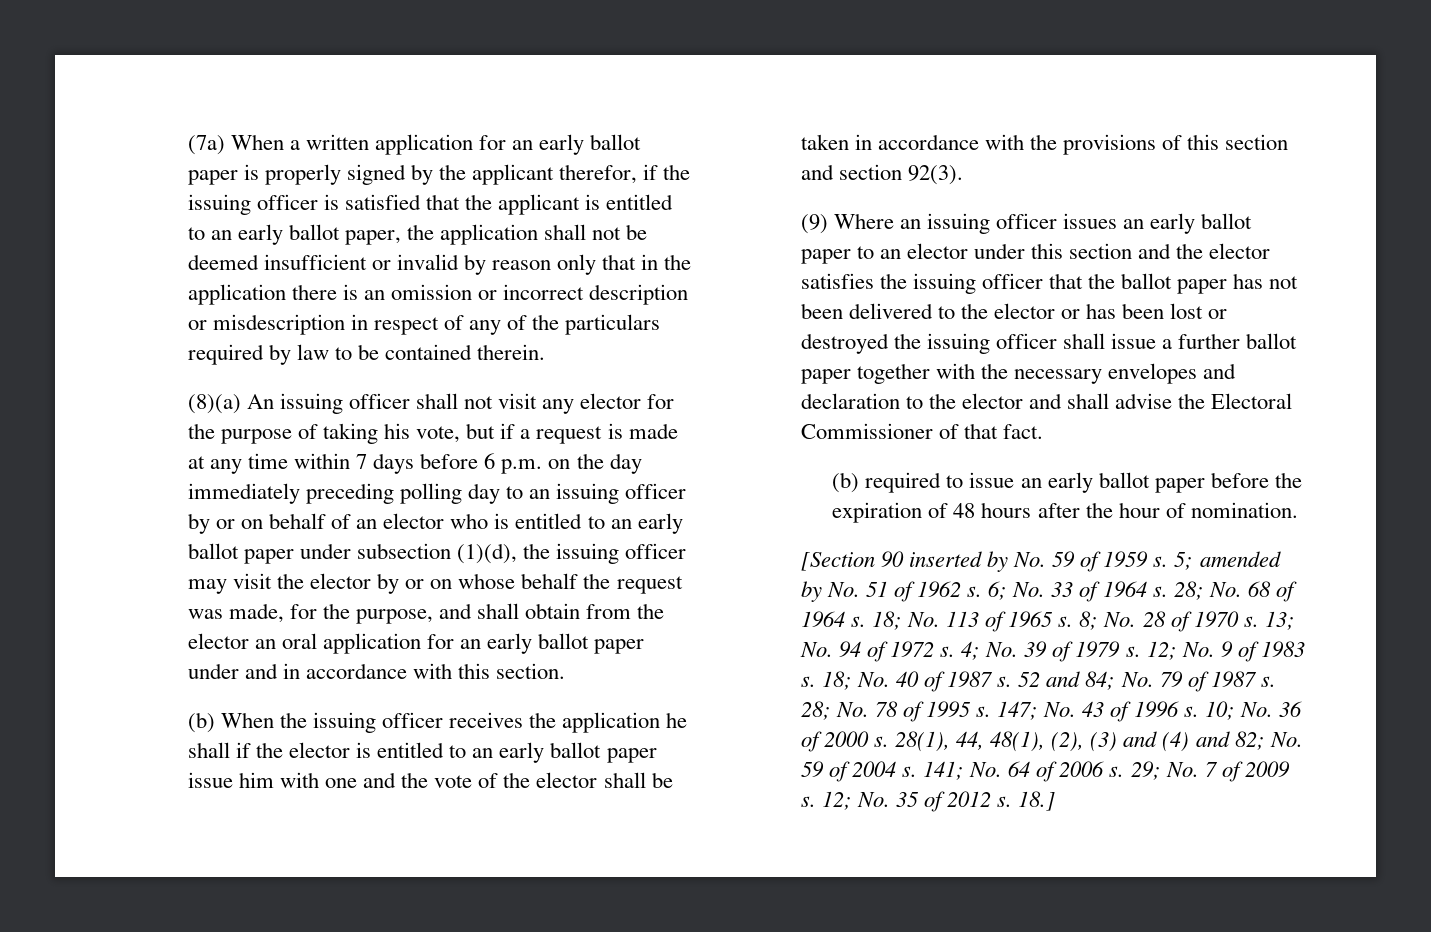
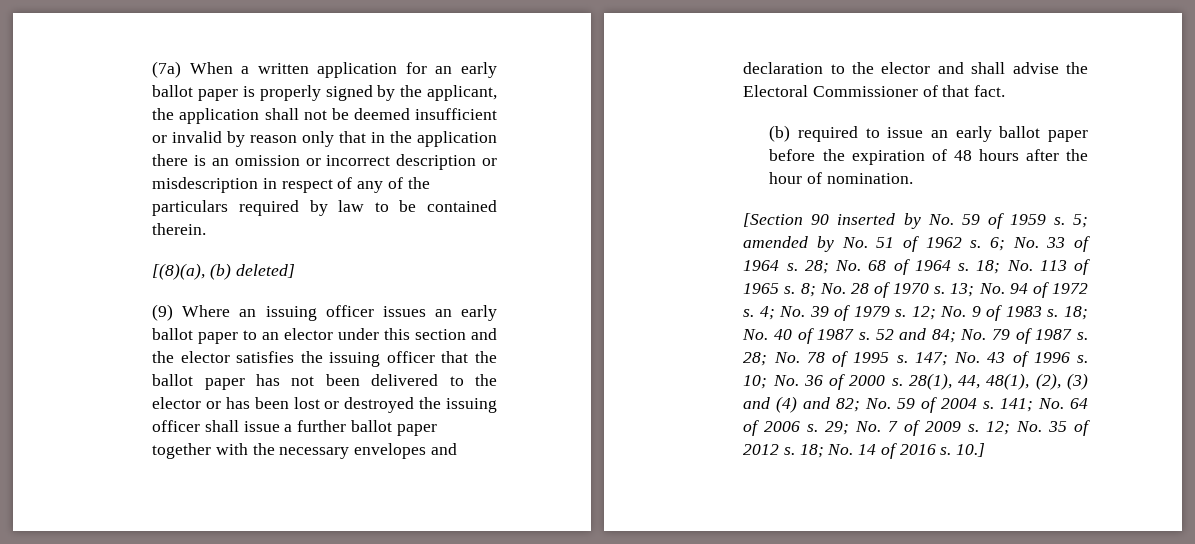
- (7a) When a written application for an early ballot paper is properly signed by the applicant therefor, if the issuing officer is satisfied that the applicant is entitled to an early ballot paper, the application shall not be deemed insufficient or invalid by reason only that in the application there is an omission or incorrect description or misdescription in respect of any of the particulars required by law to be contained therein.
+ (7a) When a written application for an early ballot paper is properly signed by the applicant, the application shall not be deemed insufficient or invalid by reason only that in the application there is an omission or incorrect description or misdescription in respect of any of the particulars required by law to be contained therein.
- (8)(a) An issuing officer shall not visit any elector for the purpose of taking his vote, but if a request is made at any time within 7 days before 6 p.m. on the day immediately preceding polling day to an issuing officer by or on behalf of an elector who is entitled to an early ballot paper under subsection (1)(d), the issuing officer may visit the elector by or on whose behalf the request was made, for the purpose, and shall obtain from the elector an oral application for an early ballot paper under and in accordance with this section.
- (b) When the issuing officer receives the application he shall if the elector is entitled to an early ballot paper issue him with one and the vote of the elector shall be taken in accordance with the provisions of this section and section 92(3).
+ [(8)(a), (b) deleted]
- 18.]
+ 18; No. 14 of 2016 s. 10.]

